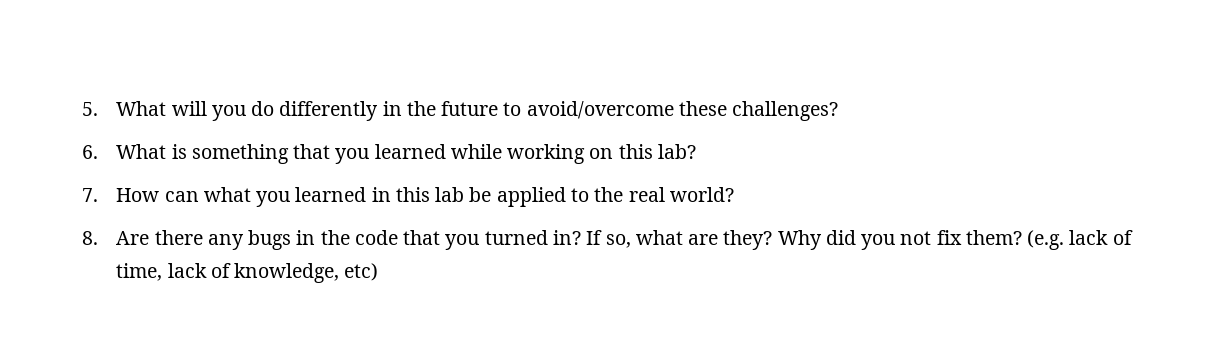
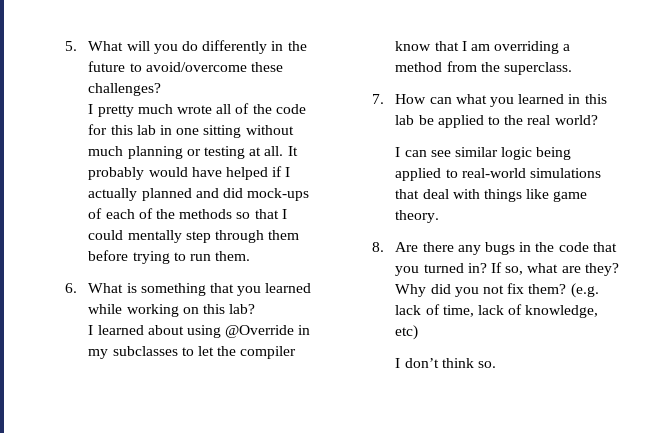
+ I pretty much wrote all of the code for this lab in one sitting without much planning or testing at all. It probably would have helped if I actually planned and did mock-ups of each of the methods so that I could mentally step through them before trying to run them.
+ I learned about using @Override in my subclasses to let the compiler know that I am overriding a method from the superclass.
+ I can see similar logic being applied to real-world simulations that deal with things like game theory.
+ I don’t think so.

